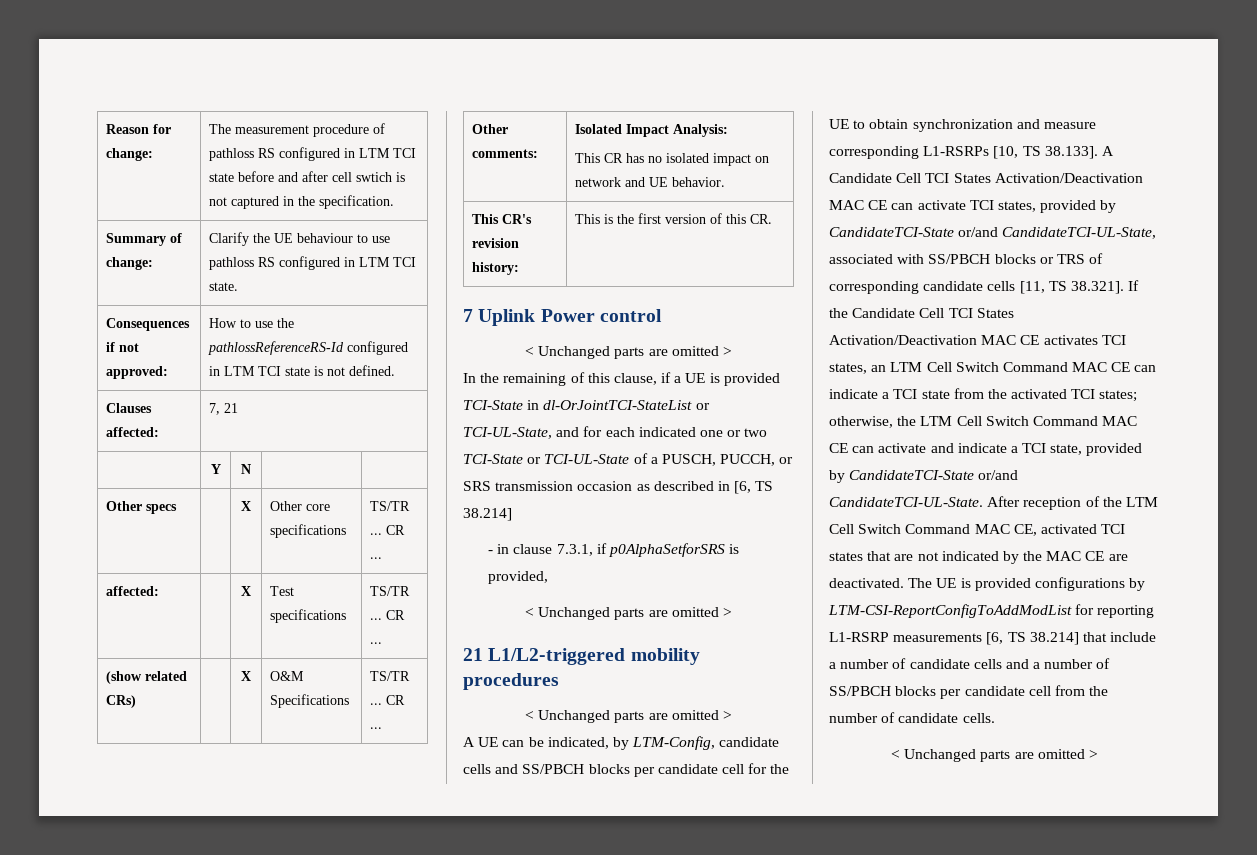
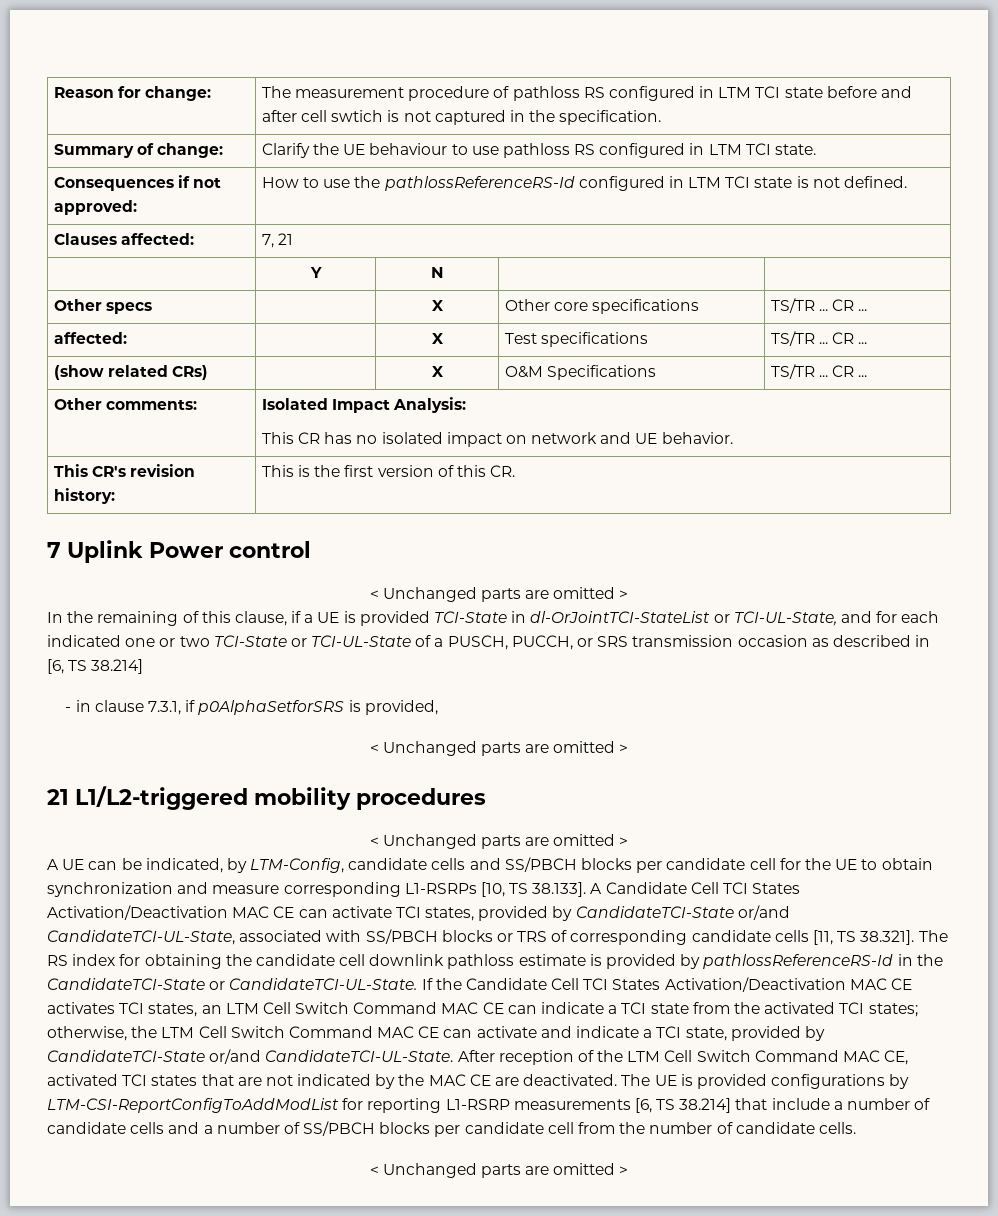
- A UE can be indicated, by LTM-Config, candidate cells and SS/PBCH blocks per candidate cell for the UE to obtain synchronization and measure corresponding L1-RSRPs [10, TS 38.133]. A Candidate Cell TCI States Activation/Deactivation MAC CE can activate TCI states, provided by CandidateTCI-State or/and CandidateTCI-UL-State, associated with SS/PBCH blocks or TRS of corresponding candidate cells [11, TS 38.321]. If the Candidate Cell TCI States Activation/Deactivation MAC CE activates TCI states, an LTM Cell Switch Command MAC CE can indicate a TCI state from the activated TCI states;
+ A UE can be indicated, by LTM-Config, candidate cells and SS/PBCH blocks per candidate cell for the UE to obtain synchronization and measure corresponding L1-RSRPs [10, TS 38.133]. A Candidate Cell TCI States Activation/Deactivation MAC CE can activate TCI states, provided by CandidateTCI-State or/and CandidateTCI-UL-State, associated with SS/PBCH blocks or TRS of corresponding candidate cells [11, TS 38.321]. The RS index for obtaining the candidate cell downlink pathloss estimate is provided by pathlossReferenceRS-Id in the CandidateTCI-State or CandidateTCI-UL-State. If the Candidate Cell TCI States Activation/Deactivation MAC CE activates TCI states, an LTM Cell Switch Command MAC CE can indicate a TCI state from the activated TCI states;

